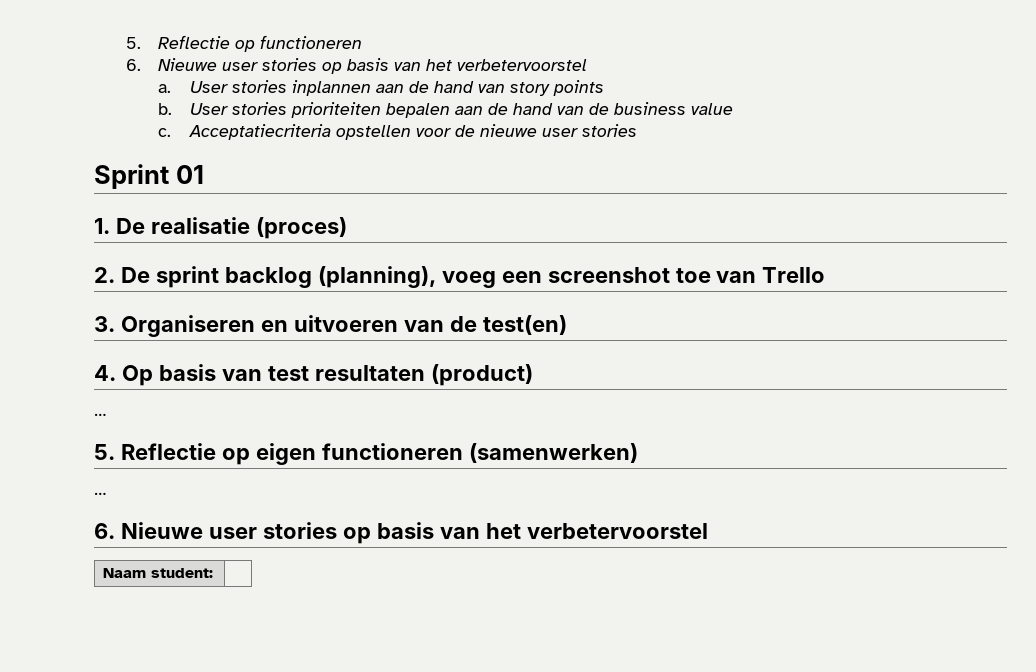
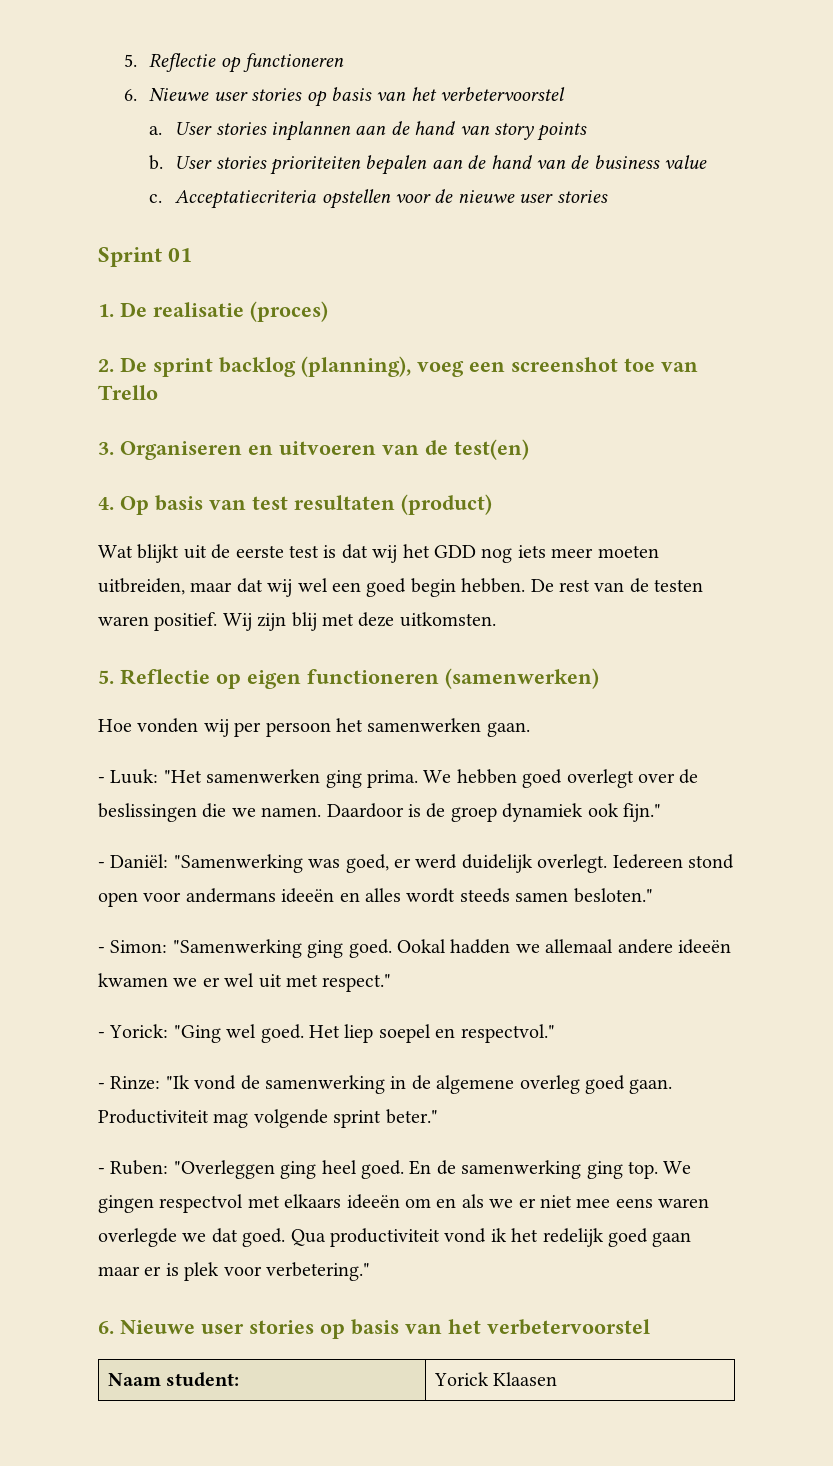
  4. Op basis van test resultaten (product)
- …
+ Wat blijkt uit de eerste test is dat wij het GDD nog iets meer moeten uitbreiden, maar dat wij wel een goed begin hebben. De rest van de testen waren positief. Wij zijn blij met deze uitkomsten.
  5. Reflectie op eigen functioneren (samenwerken)
- …
+ Hoe vonden wij per persoon het samenwerken gaan.
+ - Luuk: "Het samenwerken ging prima. We hebben goed overlegt over de beslissingen die we namen. Daardoor is de groep dynamiek ook fijn."
+ - Daniël: "Samenwerking was goed, er werd duidelijk overlegt. Iedereen stond open voor andermans ideeën en alles wordt steeds samen besloten."
+ - Simon: "Samenwerking ging goed. Ookal hadden we allemaal andere ideeën kwamen we er wel uit met respect."
+ - Yorick: "Ging wel goed. Het liep soepel en respectvol."
+ - Rinze: "Ik vond de samenwerking in de algemene overleg goed gaan. Productiviteit mag volgende sprint beter."
+ - Ruben: "Overleggen ging heel goed. En de samenwerking ging top. We gingen respectvol met elkaars ideeën om en als we er niet mee eens waren overlegde we dat goed. Qua productiviteit vond ik het redelijk goed gaan maar er is plek voor verbetering."
- Naam student: |
+ Naam student: | Yorick Klaasen

